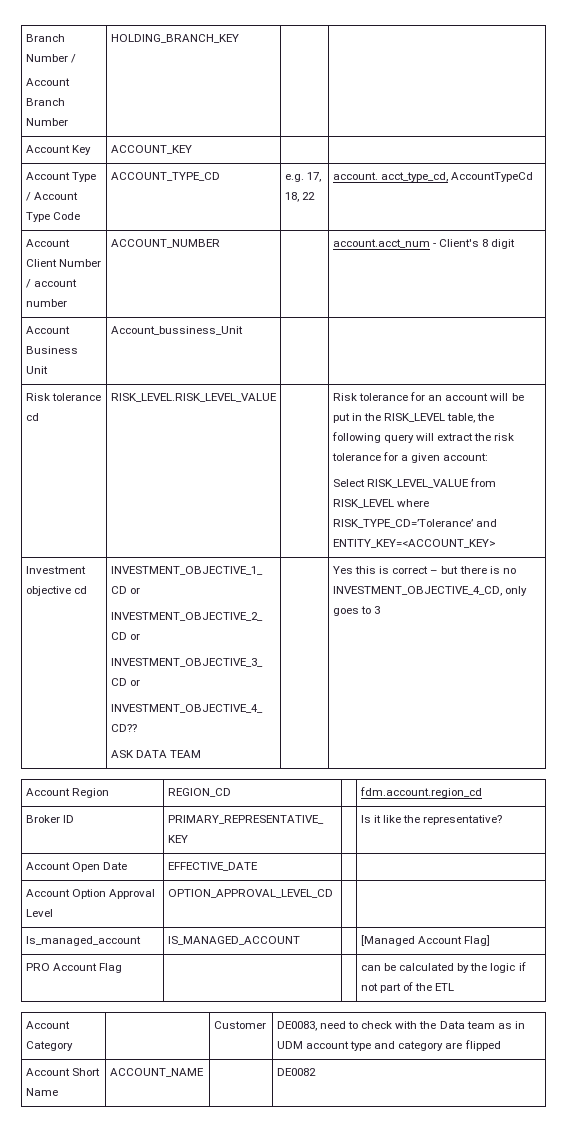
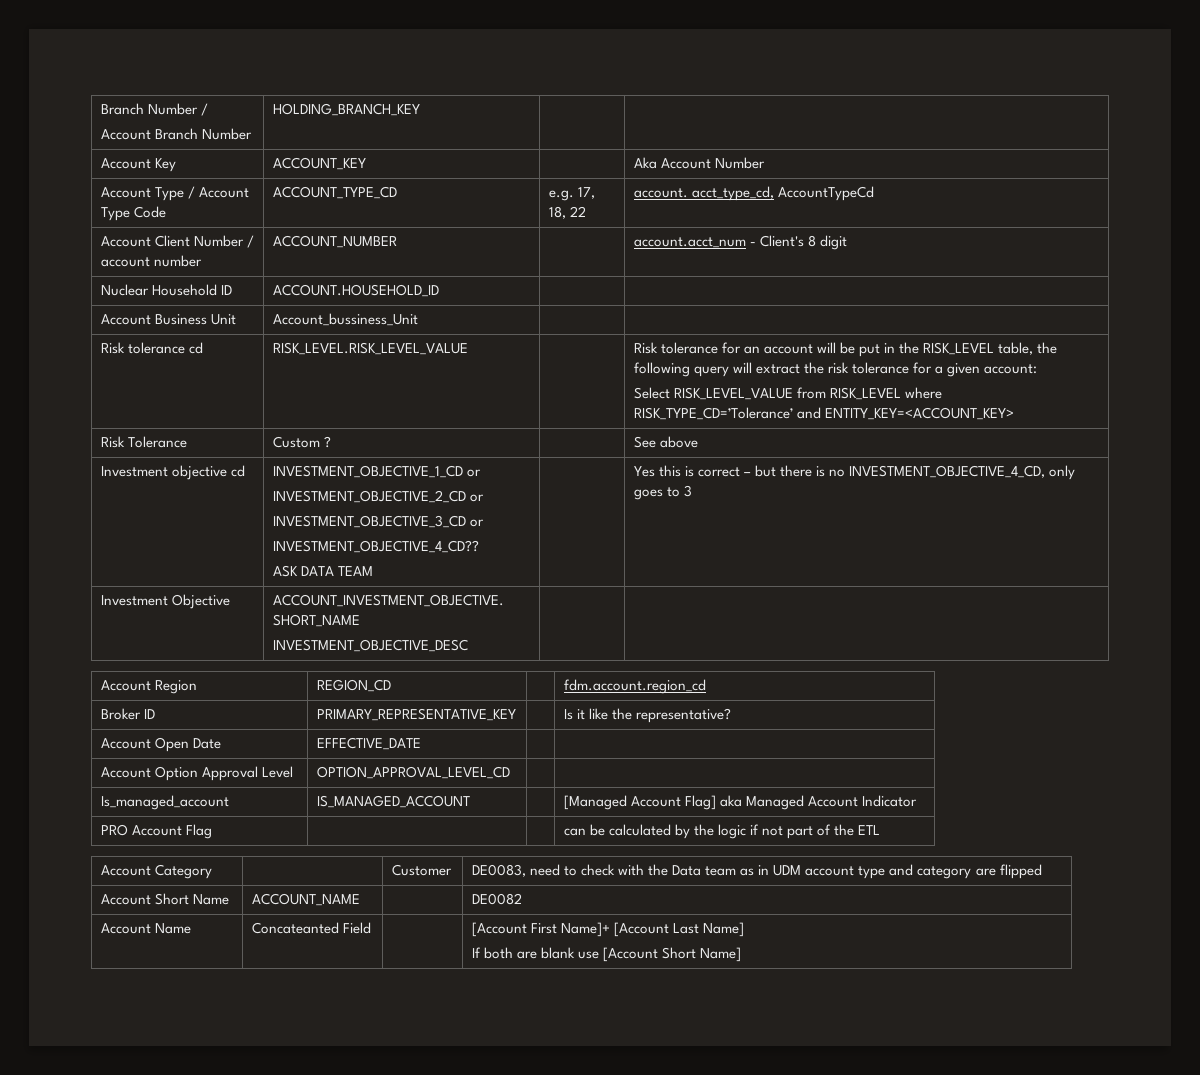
- Account Key | ACCOUNT_KEY | |
+ Account Key | ACCOUNT_KEY | | Aka Account Number
+ Nuclear Household ID | ACCOUNT.HOUSEHOLD_ID | |
+ Risk Tolerance | Custom ? | | See above
+ Investment Objective | ACCOUNT_INVESTMENT_OBJECTIVE. SHORT_NAME
+ INVESTMENT_OBJECTIVE_DESC | |
- Is_managed_account | IS_MANAGED_ACCOUNT | | [Managed Account Flag]
+ Is_managed_account | IS_MANAGED_ACCOUNT | | [Managed Account Flag] aka Managed Account Indicator
+ Account Name | Concateanted Field | | [Account First Name]+ [Account Last Name]
+ If both are blank use [Account Short Name]

